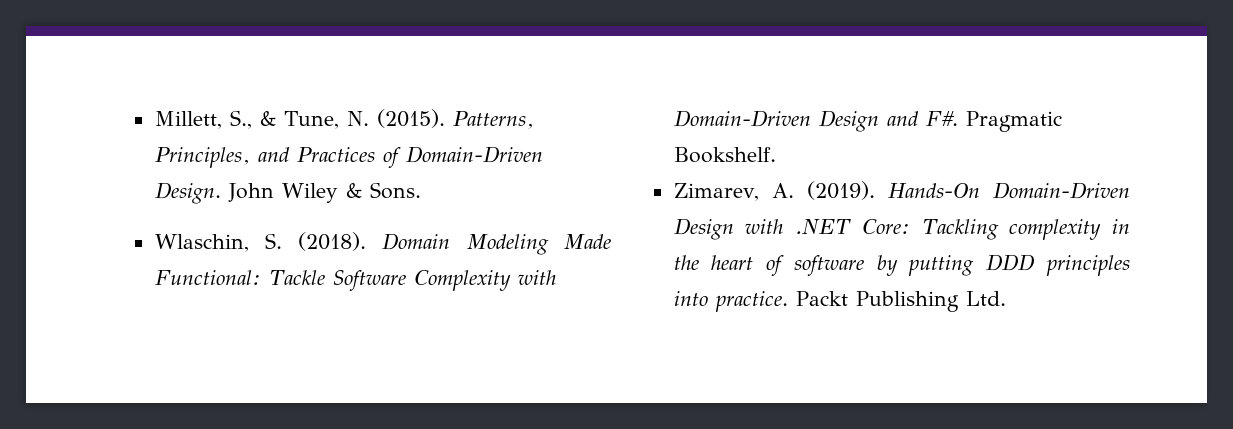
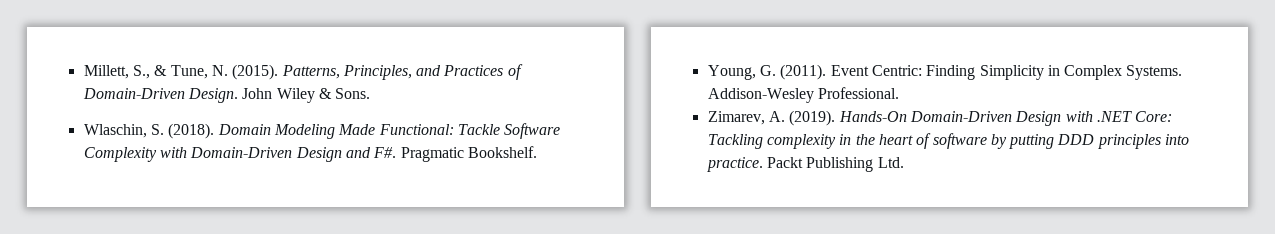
+ Young, G. (2011). Event Centric: Finding Simplicity in Complex Systems. Addison-Wesley Professional.

